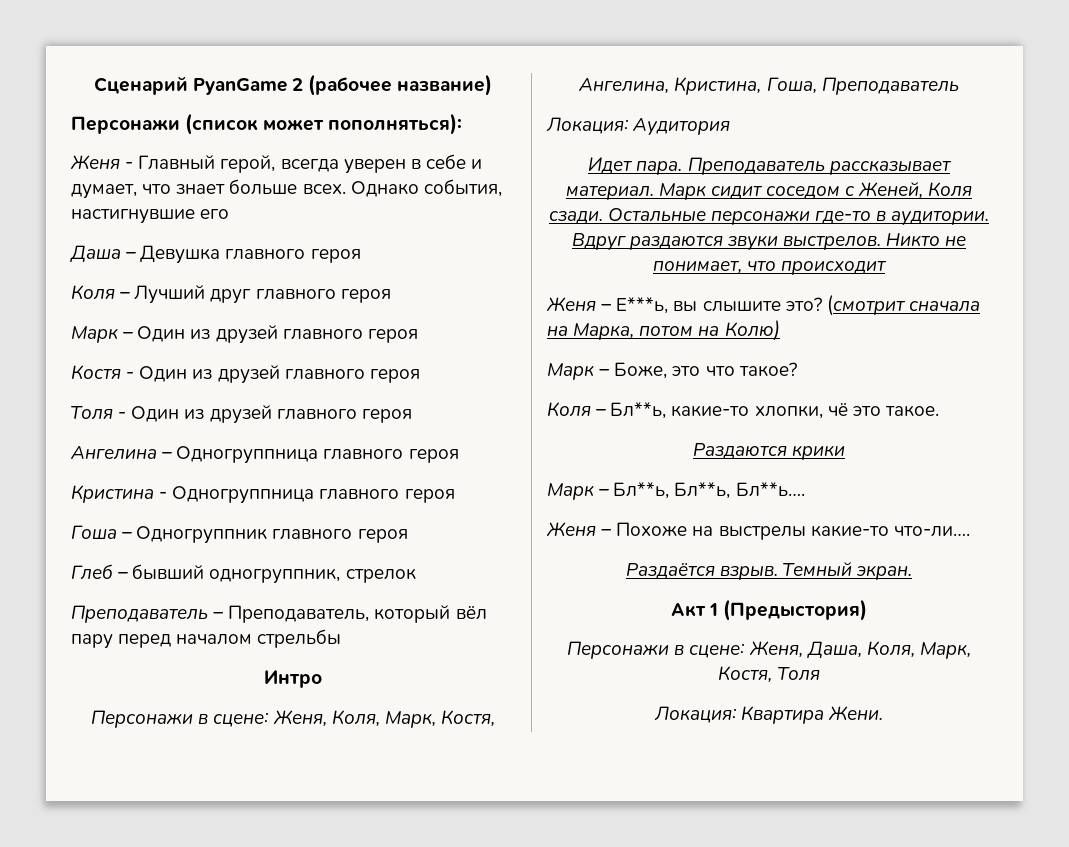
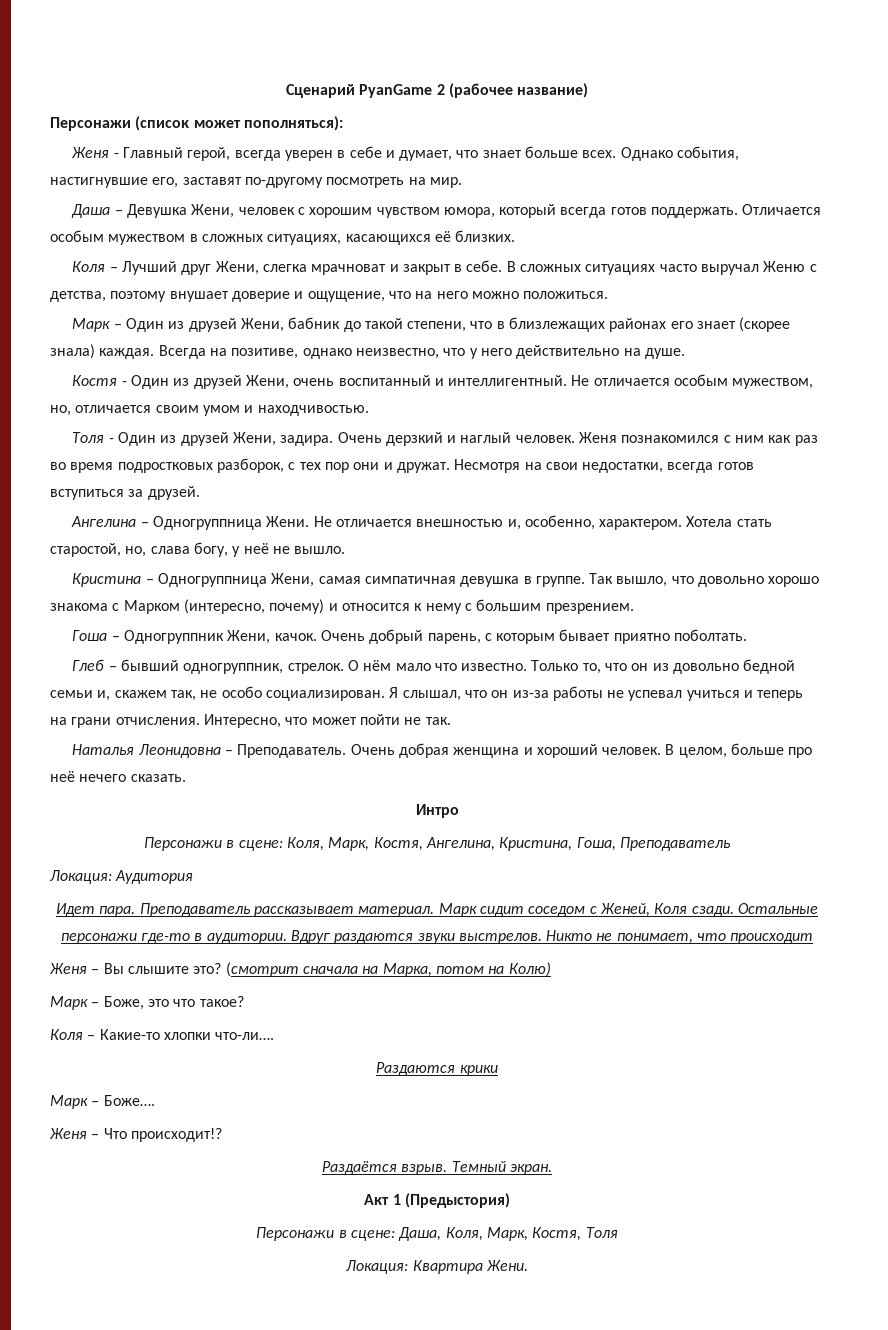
- Однако события, настигнувшие его
- Даша – Девушка главного героя
- Коля – Лучший друг главного героя
+ Однако события, настигнувшие его, заставят по-другому посмотреть на мир.
+ Даша – Девушка Жени, человек с хорошим чувством юмора, который всегда готов поддержать. Отличается особым мужеством в сложных ситуациях, касающихся её близких.
+ Коля – Лучший друг Жени, слегка мрачноват и закрыт в себе. В сложных ситуациях часто выручал Женю с детства, поэтому внушает доверие и ощущение, что на него можно положиться.
- Марк – Один из друзей главного героя
+ Марк – Один из друзей Жени, бабник до такой степени, что в близлежащих районах его знает (скорее знала) каждая. Всегда на позитиве, однако неизвестно, что у него действительно на душе.
- Костя - Один из друзей главного героя
+ Костя - Один из друзей Жени, очень воспитанный и интеллигентный. Не отличается особым мужеством, но, отличается своим умом и находчивостью.
- Толя - Один из друзей главного героя
- Ангелина – Одногруппница главного героя
- Кристина - Одногруппница главного героя
- Гоша – Одногруппник главного героя
- Глеб – бывший одногруппник, стрелок
- Преподаватель – Преподаватель, который вёл пару перед началом стрельбы
+ Толя - Один из друзей Жени, задира. Очень дерзкий и наглый человек. Женя познакомился с ним как раз во время подростковых разборок, с тех пор они и дружат. Несмотря на свои недостатки, всегда готов вступиться за друзей.
+ Ангелина – Одногруппница Жени. Не отличается внешностью и, особенно, характером. Хотела стать старостой, но, слава богу, у неё не вышло.
+ Кристина – Одногруппница Жени, самая симпатичная девушка в группе. Так вышло, что довольно хорошо знакома с Марком (интересно, почему) и относится к нему с большим презрением.
+ Гоша – Одногруппник Жени, качок. Очень добрый парень, с которым бывает приятно поболтать.
+ Глеб – бывший одногруппник, стрелок. О нём мало что известно. Только то, что он из довольно бедной семьи и, скажем так, не особо социализирован. Я слышал, что он из-за работы не успевал учиться и теперь на грани отчисления. Интересно, что может пойти не так.
+ Наталья Леонидовна – Преподаватель. Очень добрая женщина и хороший человек. В целом, больше про неё нечего сказать.
- Персонажи в сцене: Женя, Коля, Марк, Костя, Ангелина, Кристина, Гоша, Преподаватель
+ Персонажи в сцене: Коля, Марк, Костя, Ангелина, Кристина, Гоша, Преподаватель
- Женя – Е***ь, вы слышите это?
+ Женя – Вы слышите это?
- Коля – Бл**ь, какие-то хлопки, чё это такое.
+ Коля – Какие-то хлопки что-ли….
- Марк – Бл**ь, Бл**ь, Бл**ь….
- Женя – Похоже на выстрелы какие-то что-ли….
+ Марк – Боже….
+ Женя – Что происходит!?
- Персонажи в сцене: Женя, Даша, Коля, Марк, Костя, Толя
+ Персонажи в сцене: Даша, Коля, Марк, Костя, Толя

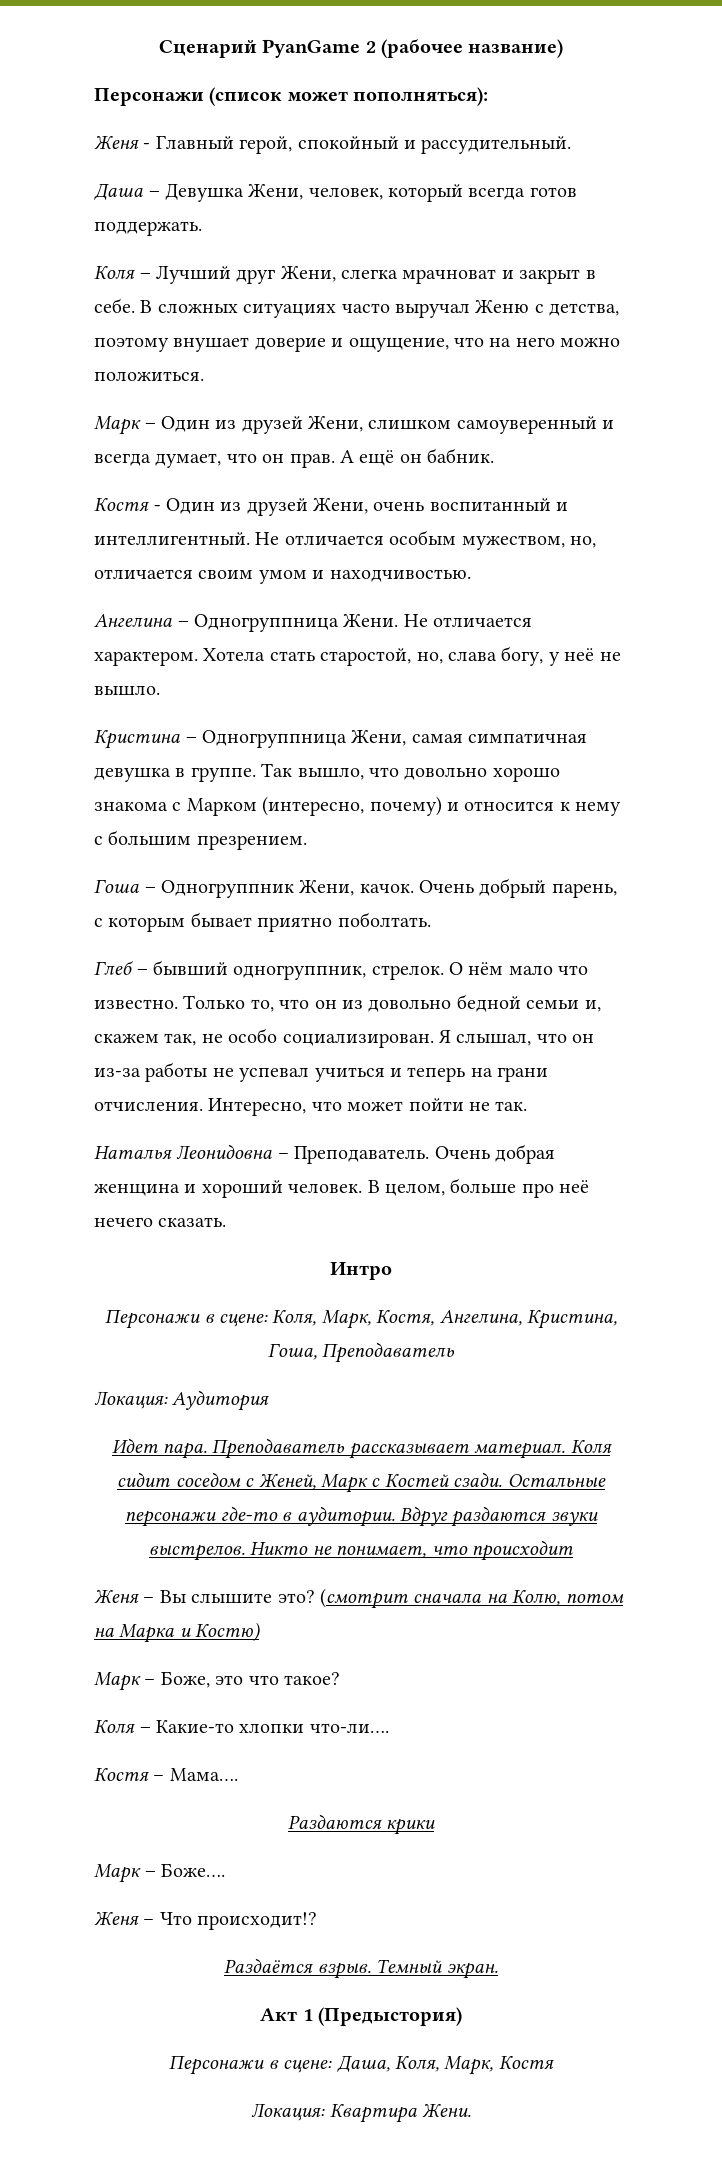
- Женя - Главный герой, всегда уверен в себе и думает, что знает больше всех. Однако события, настигнувшие его, заставят по-другому посмотреть на мир.
+ Женя - Главный герой, спокойный и рассудительный.
- Даша – Девушка Жени, человек с хорошим чувством юмора, который всегда готов поддержать. Отличается особым мужеством в сложных ситуациях, касающихся её близких.
+ Даша – Девушка Жени, человек, который всегда готов поддержать.
- Марк – Один из друзей Жени, бабник до такой степени, что в близлежащих районах его знает (скорее знала) каждая. Всегда на позитиве, однако неизвестно, что у него действительно на душе.
+ Марк – Один из друзей Жени, слишком самоуверенный и всегда думает, что он прав. А ещё он бабник.
- Толя - Один из друзей Жени, задира. Очень дерзкий и наглый человек. Женя познакомился с ним как раз во время подростковых разборок, с тех пор они и дружат. Несмотря на свои недостатки, всегда готов вступиться за друзей.
- Не отличается внешностью и, особенно, характером.
+ Не отличается характером.
- Марк сидит соседом с Женей, Коля сзади.
+ Коля сидит соседом с Женей, Марк с Костей сзади.
- (смотрит сначала на Марка, потом на Колю)
+ (смотрит сначала на Колю, потом на Марка и Костю)
+ Костя – Мама….
- Персонажи в сцене: Даша, Коля, Марк, Костя, Толя
+ Персонажи в сцене: Даша, Коля, Марк, Костя

